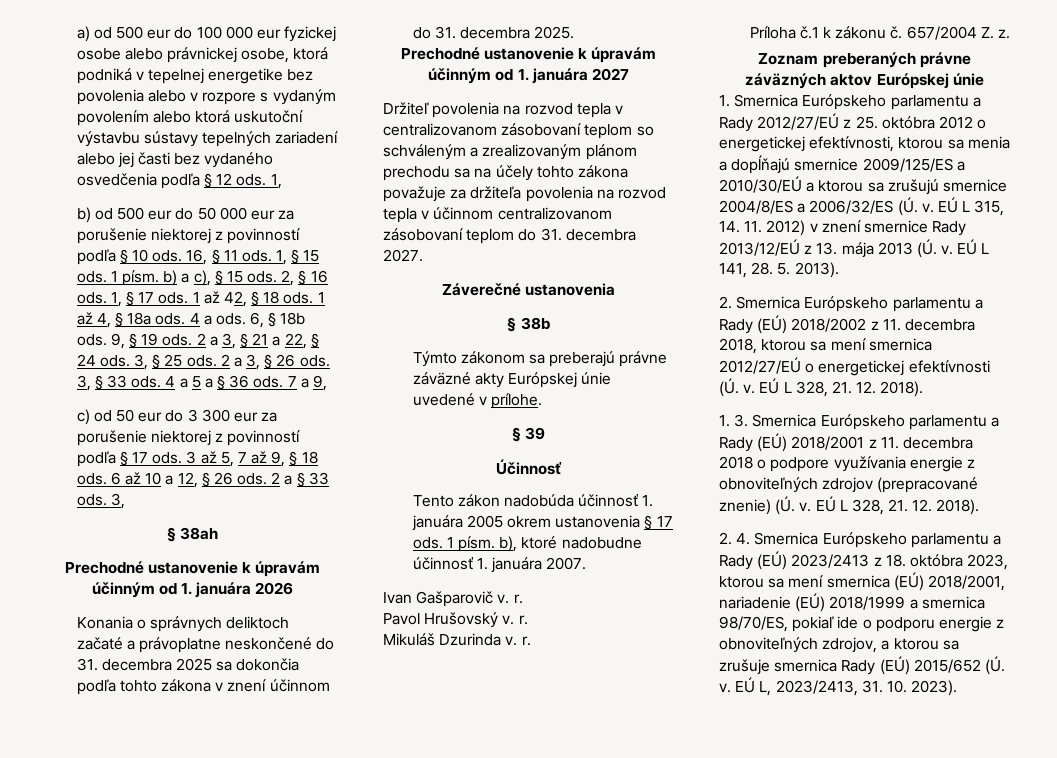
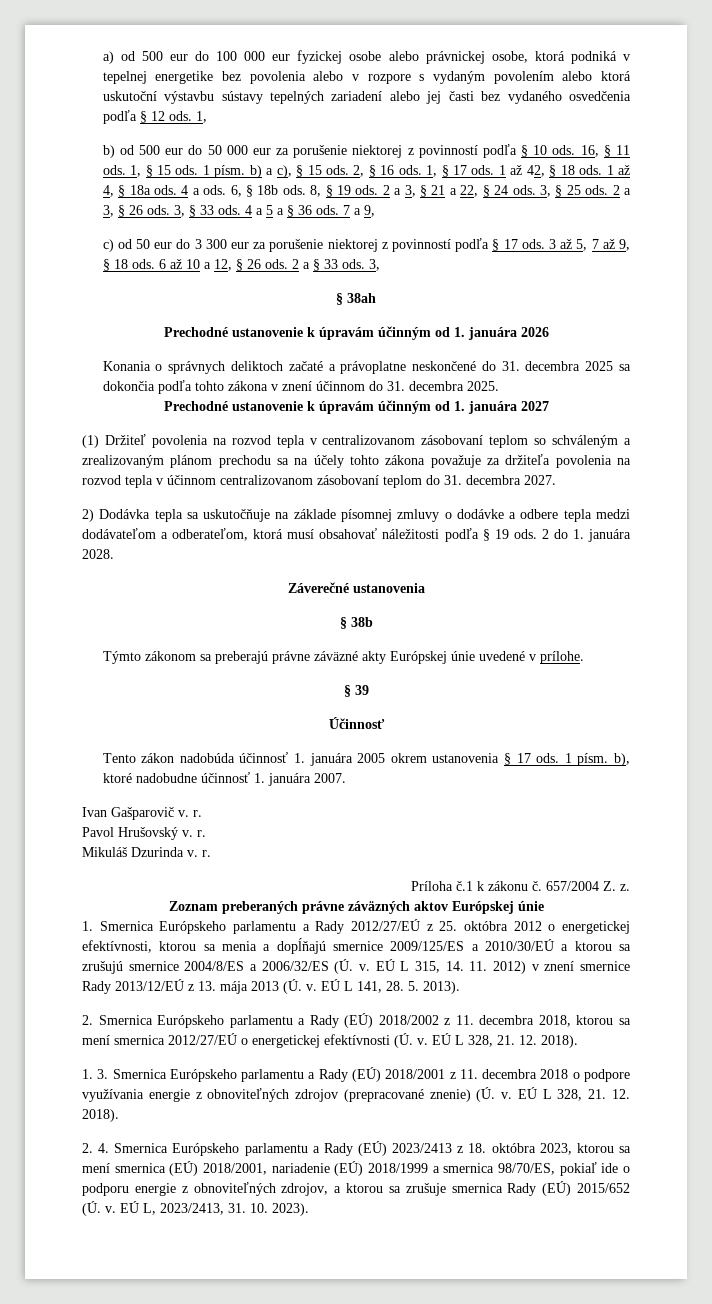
- 9, § 19 ods.
+ 8, § 19 ods.
- Držiteľ povolenia na rozvod tepla v centralizovanom zásobovaní teplom so schváleným a zrealizovaným plánom prechodu sa na účely tohto zákona považuje za držiteľa povolenia na rozvod tepla v účinnom centralizovanom zásobovaní teplom do 31. decembra 2027.
+ (1) Držiteľ povolenia na rozvod tepla v centralizovanom zásobovaní teplom so schváleným a zrealizovaným plánom prechodu sa na účely tohto zákona považuje za držiteľa povolenia na rozvod tepla v účinnom centralizovanom zásobovaní teplom do 31. decembra 2027.
+ 2) Dodávka tepla sa uskutočňuje na základe písomnej zmluvy o dodávke a odbere tepla medzi dodávateľom a odberateľom, ktorá musí obsahovať náležitosti podľa § 19 ods. 2 do 1. januára 2028.

